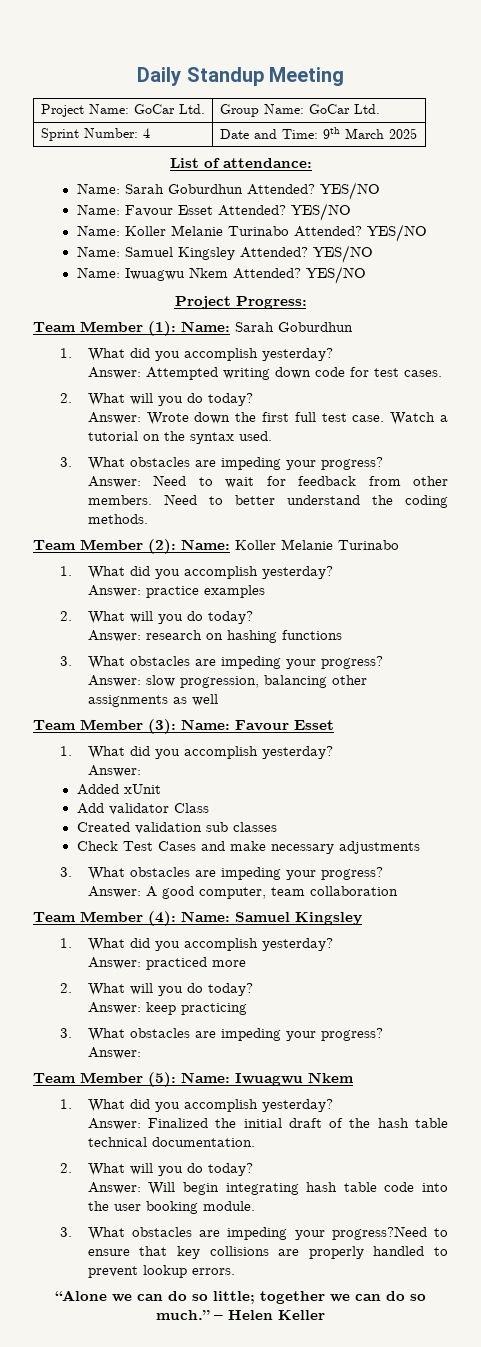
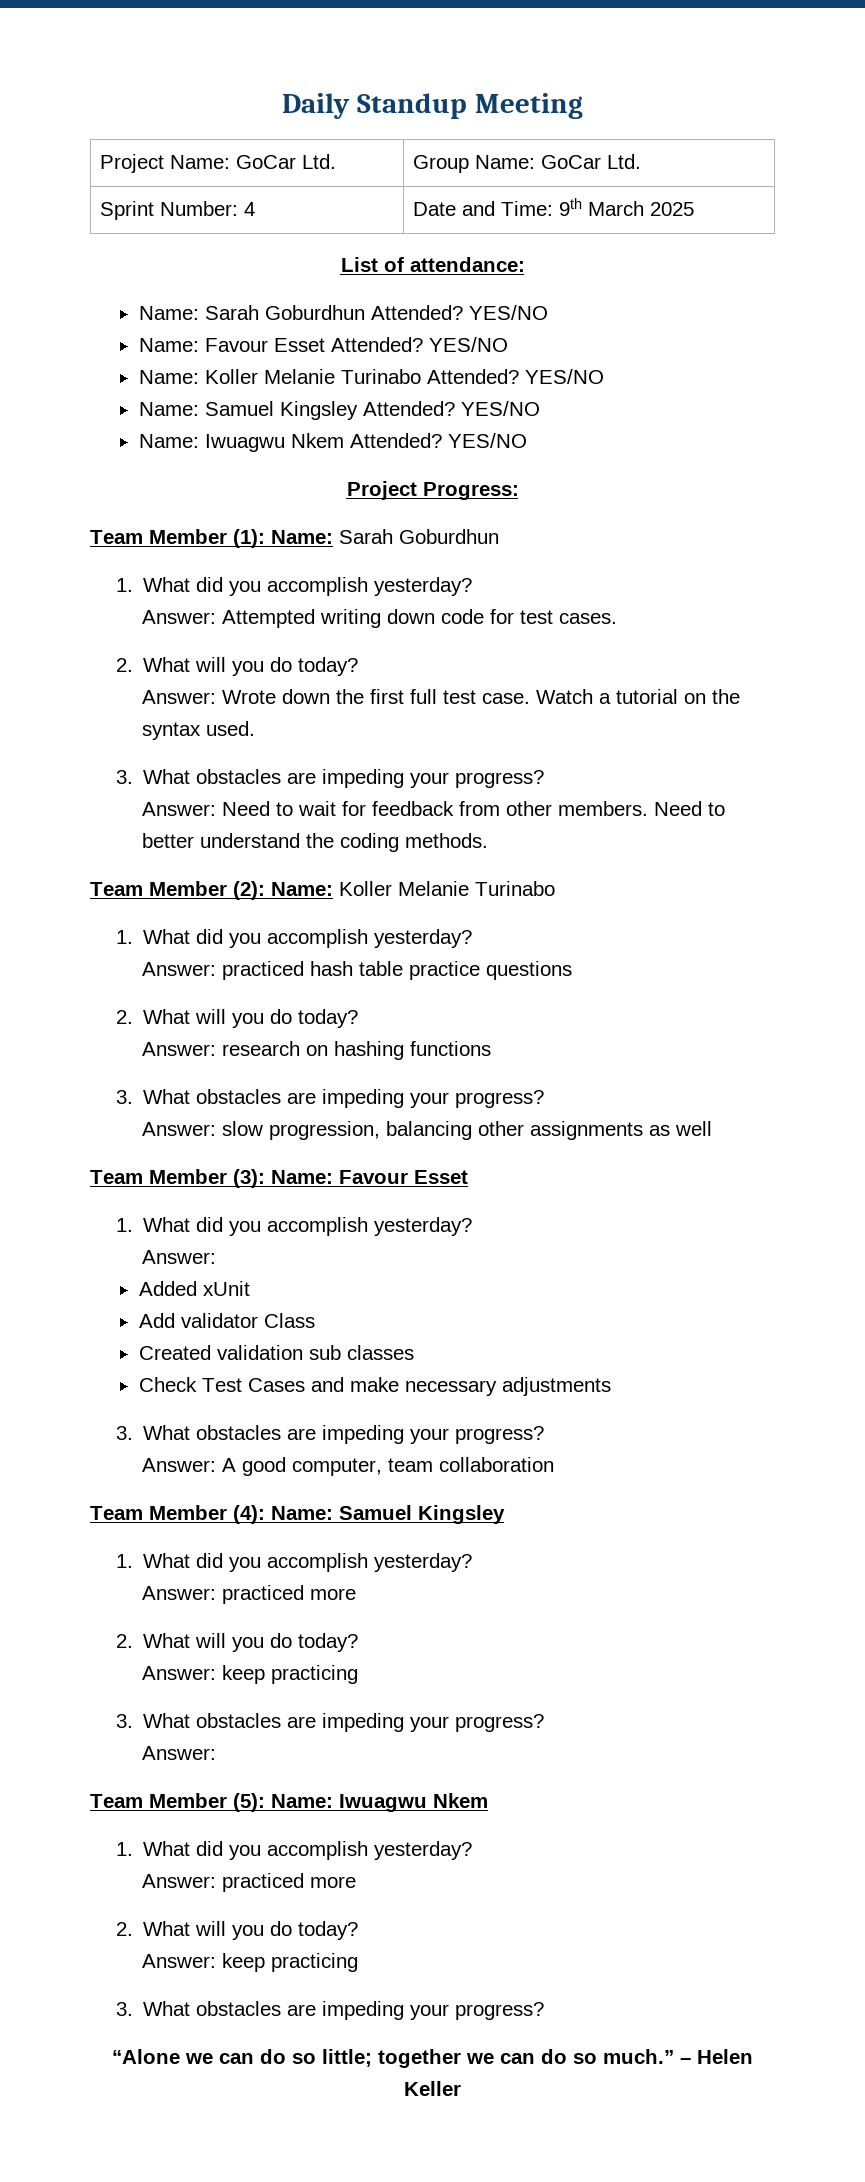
- Answer: practice examples
+ Answer: practiced hash table practice questions
  Team Member (5): Name: Iwuagwu Nkem
  1. What did you accomplish yesterday?
- Answer: Finalized the initial draft of the hash table technical documentation.
+ Answer: practiced more
  2. What will you do today?
- Answer: Will begin integrating hash table code into the user booking module.
- 3. What obstacles are impeding your progress?Need to ensure that key collisions are properly handled to prevent lookup errors.
+ Answer: keep practicing
+ 3. What obstacles are impeding your progress?

